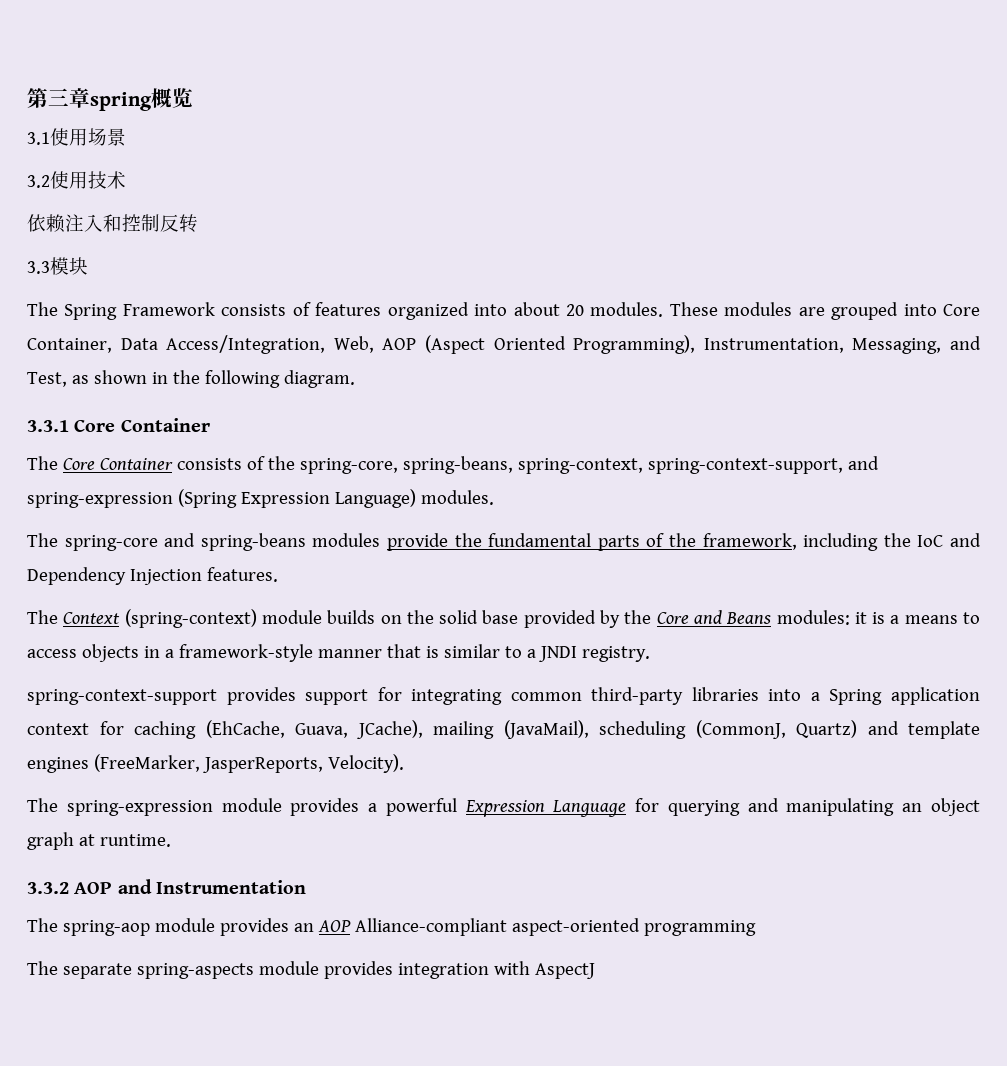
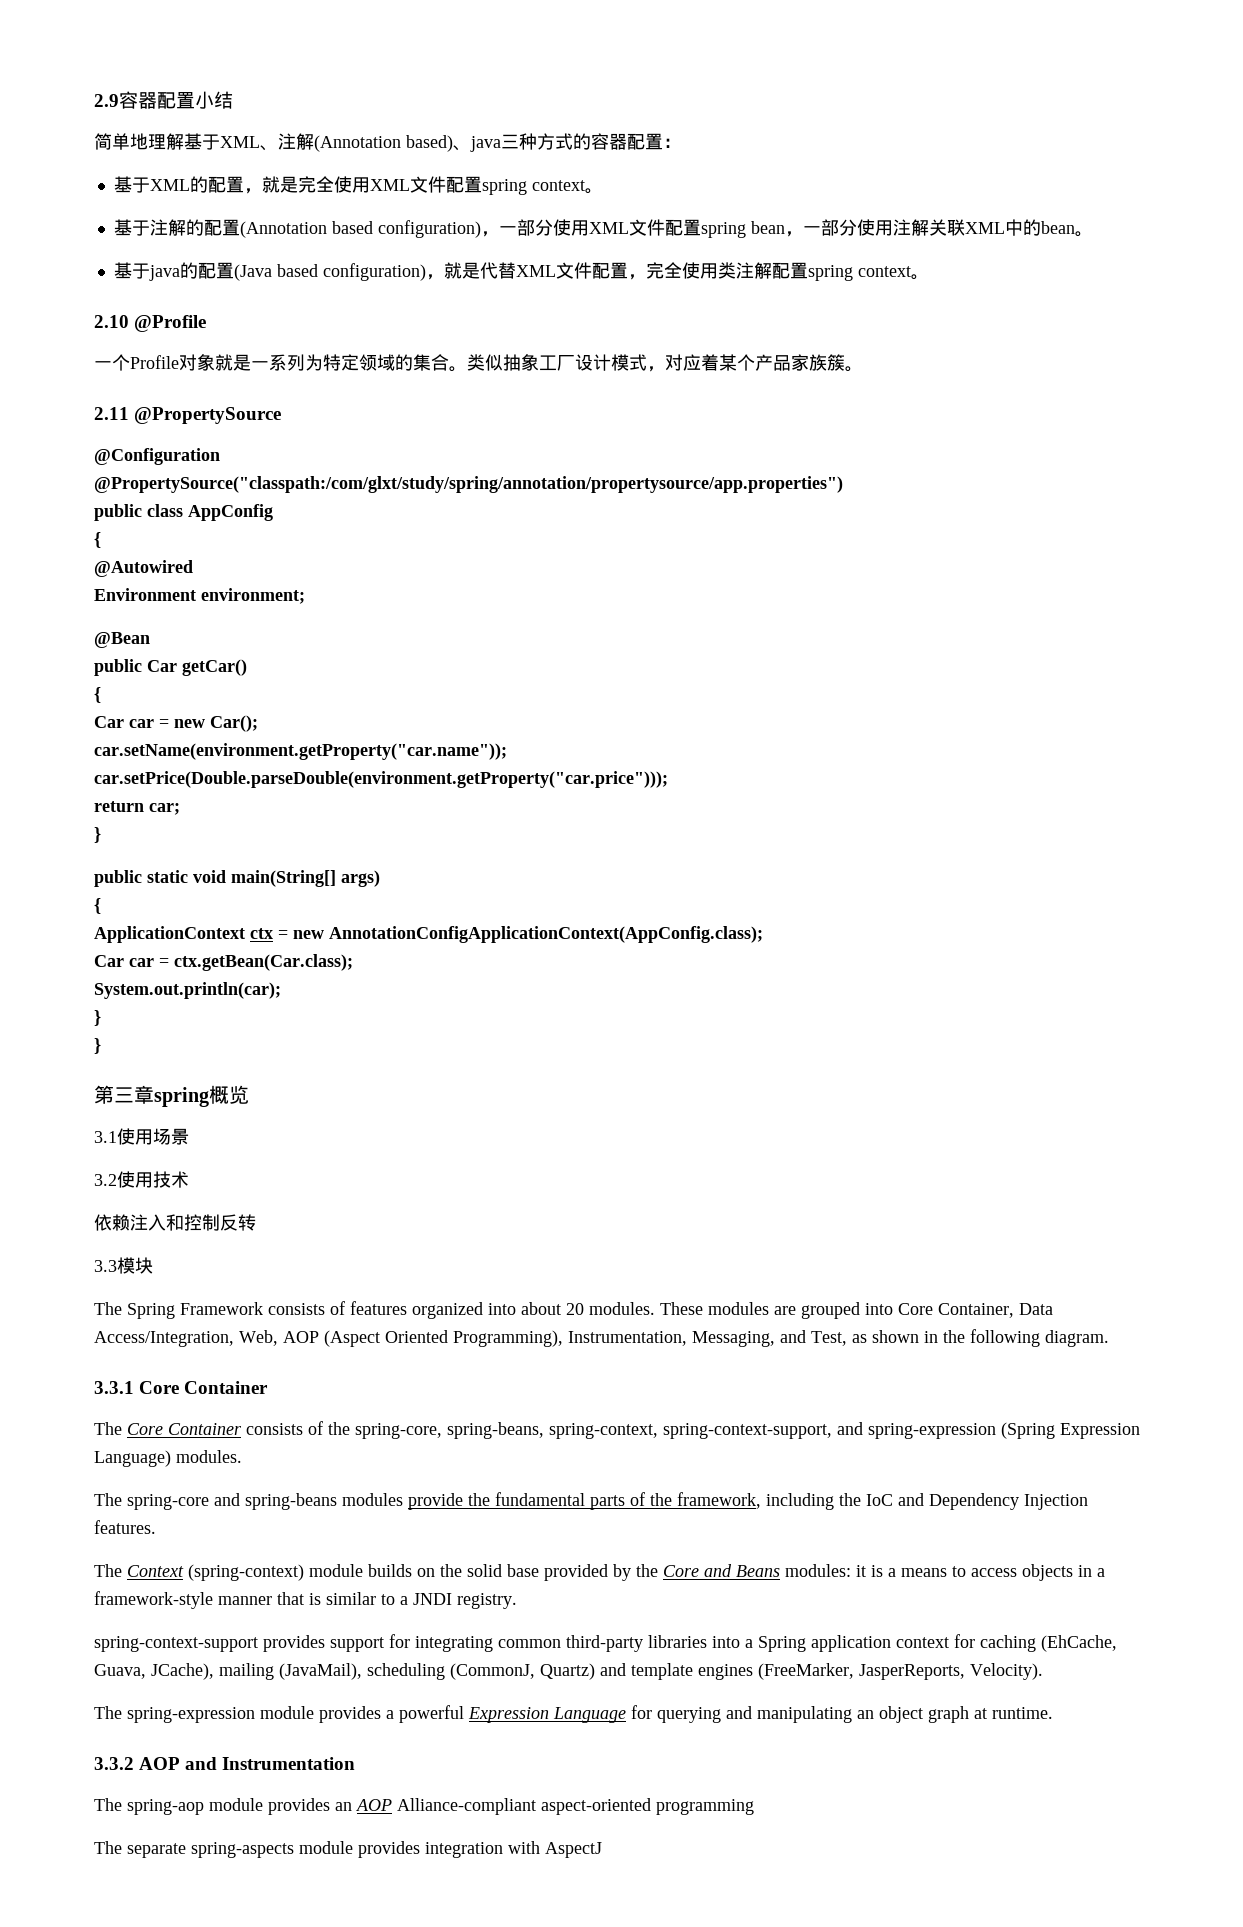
+ 2.9容器配置小结
+ 简单地理解基于XML、注解(Annotation based)、java三种方式的容器配置：
+ 基于XML的配置，就是完全使用XML文件配置spring context。
+ 基于注解的配置(Annotation based configuration)，一部分使用XML文件配置spring bean，一部分使用注解关联XML中的bean。
+ 基于java的配置(Java based configuration)，就是代替XML文件配置，完全使用类注解配置spring context。
+ 2.10 @Profile
+ 一个Profile对象就是一系列为特定领域的集合。类似抽象工厂设计模式，对应着某个产品家族簇。
+ 2.11 @PropertySource
+ @Configuration
+ @PropertySource("classpath:/com/glxt/study/spring/annotation/propertysource/app.properties")
+ public class AppConfig
+ {
+ @Autowired
+ Environment environment;
+ @Bean
+ public Car getCar()
+ {
+ Car car = new Car();
+ car.setName(environment.getProperty("car.name"));
+ car.setPrice(Double.parseDouble(environment.getProperty("car.price")));
+ return car;
+ }
+ public static void main(String[] args)
+ {
+ ApplicationContext ctx = new AnnotationConfigApplicationContext(AppConfig.class);
+ Car car = ctx.getBean(Car.class);
+ System.out.println(car);
+ }
+ }

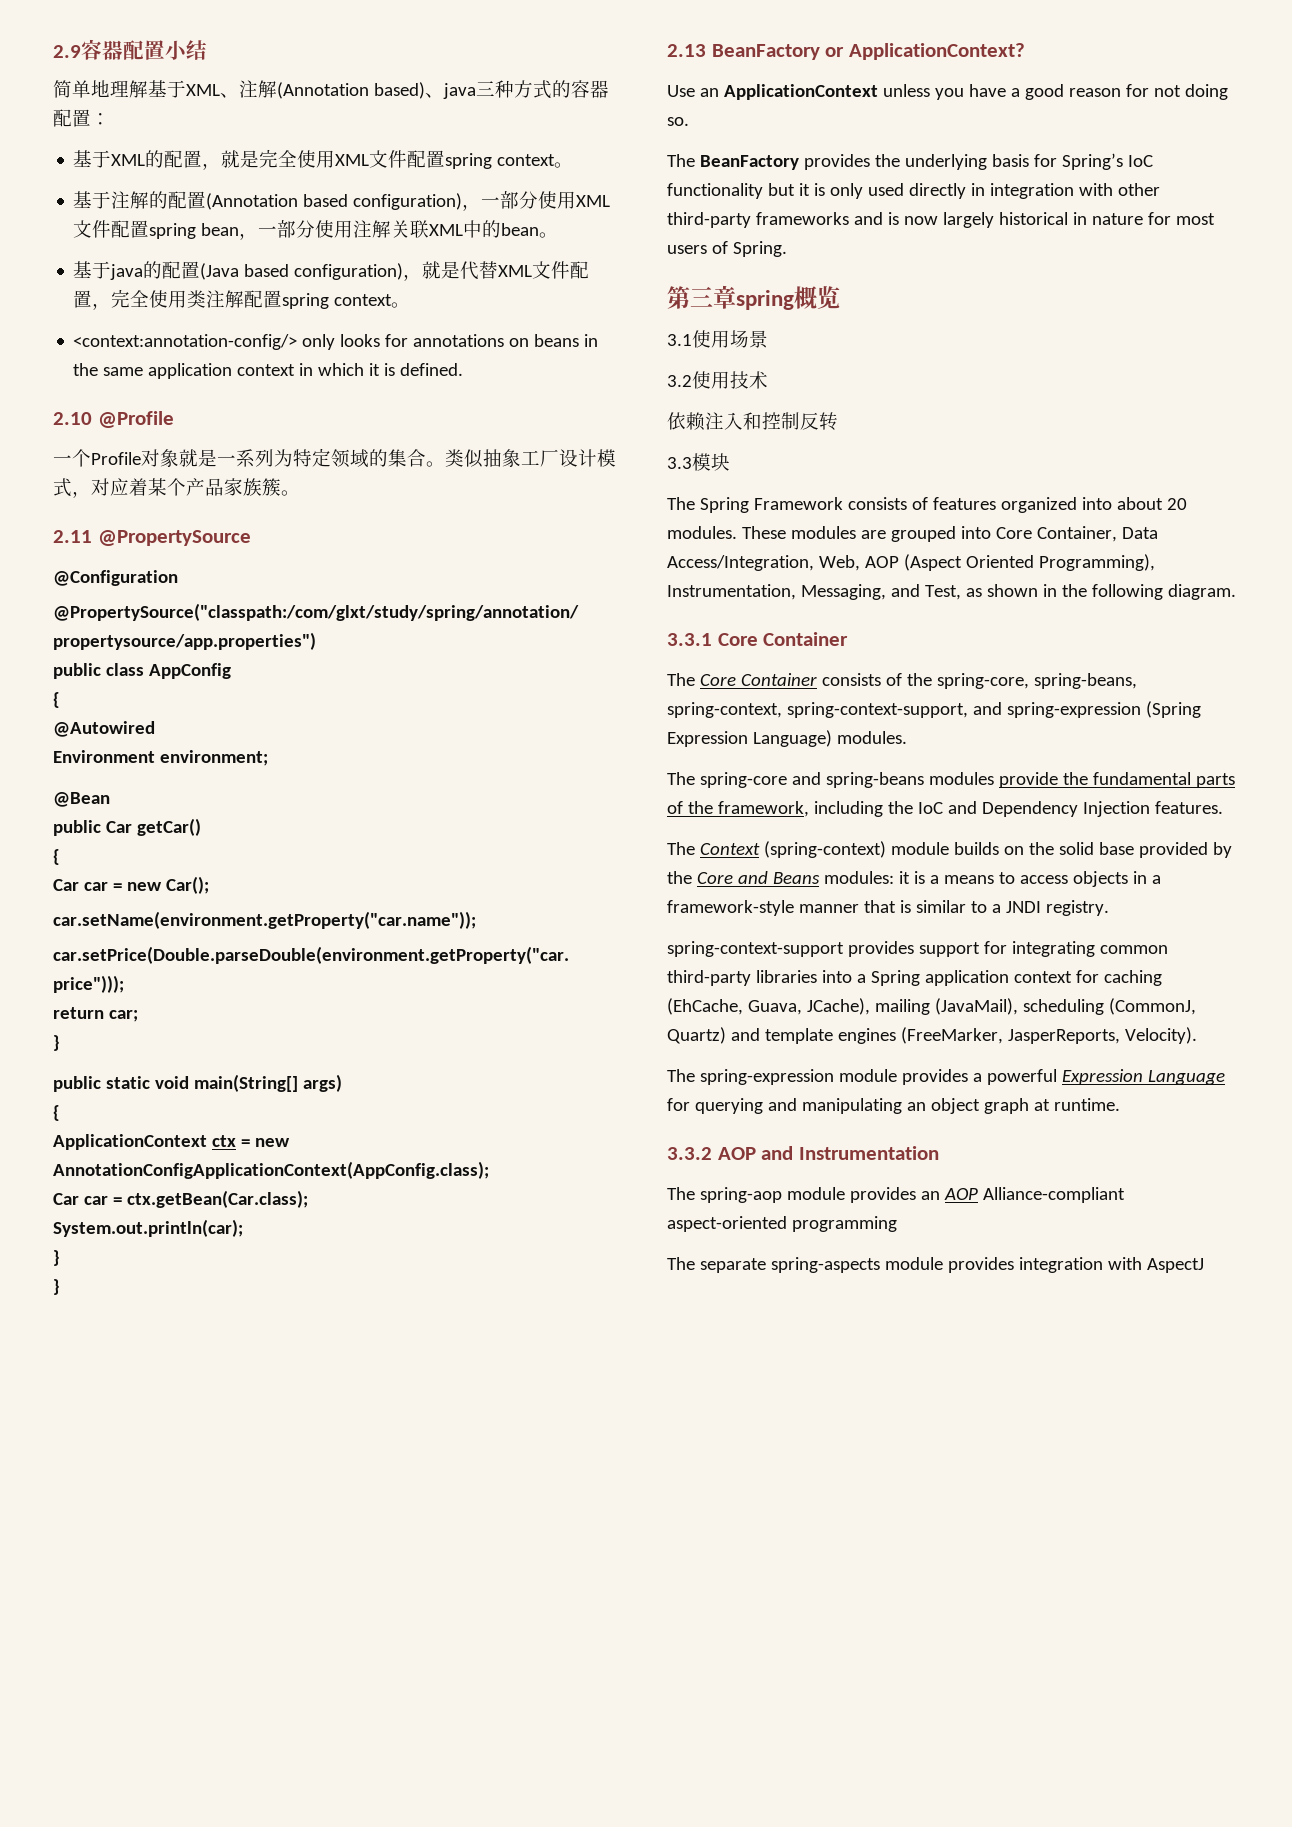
+ <context:annotation-config/> only looks for annotations on beans in the same application context in which it is defined.
+ 2.13 BeanFactory or ApplicationContext?
+ Use an ApplicationContext unless you have a good reason for not doing so.
+ The BeanFactory provides the underlying basis for Spring’s IoC functionality but it is only used directly in integration with other third-party frameworks and is now largely historical in nature for most users of Spring.

